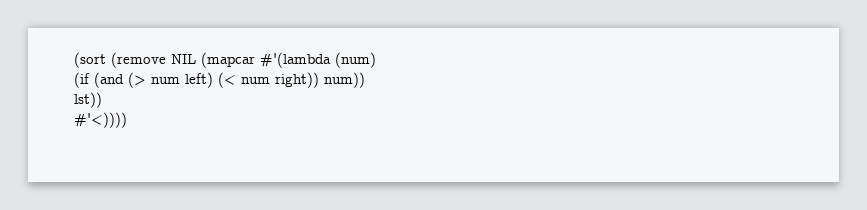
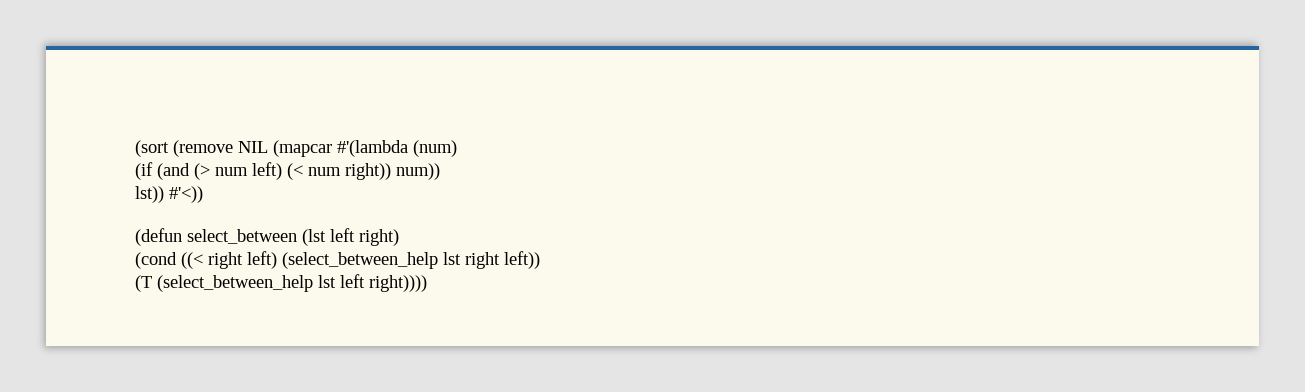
- lst))
- #'<))))
+ lst)) #'<))
+ (defun select_between (lst left right)
+ (cond ((< right left) (select_between_help lst right left))
+ (T (select_between_help lst left right))))

